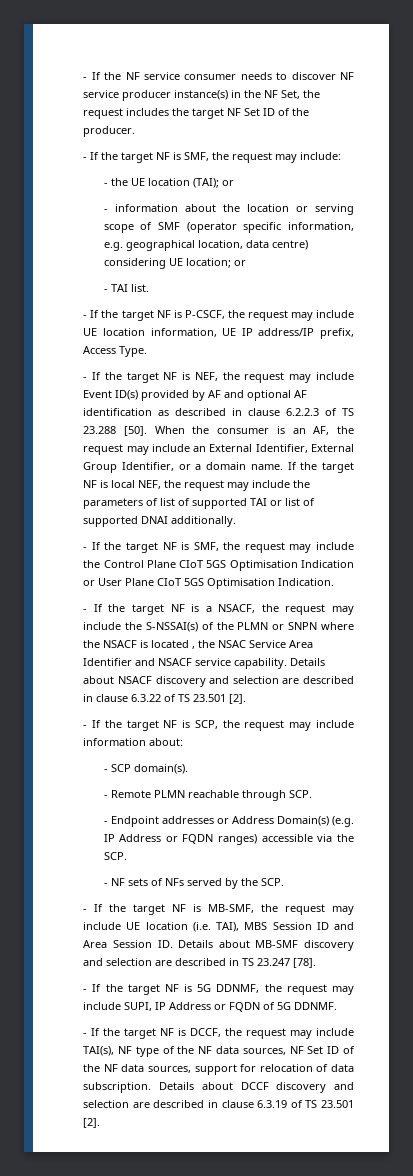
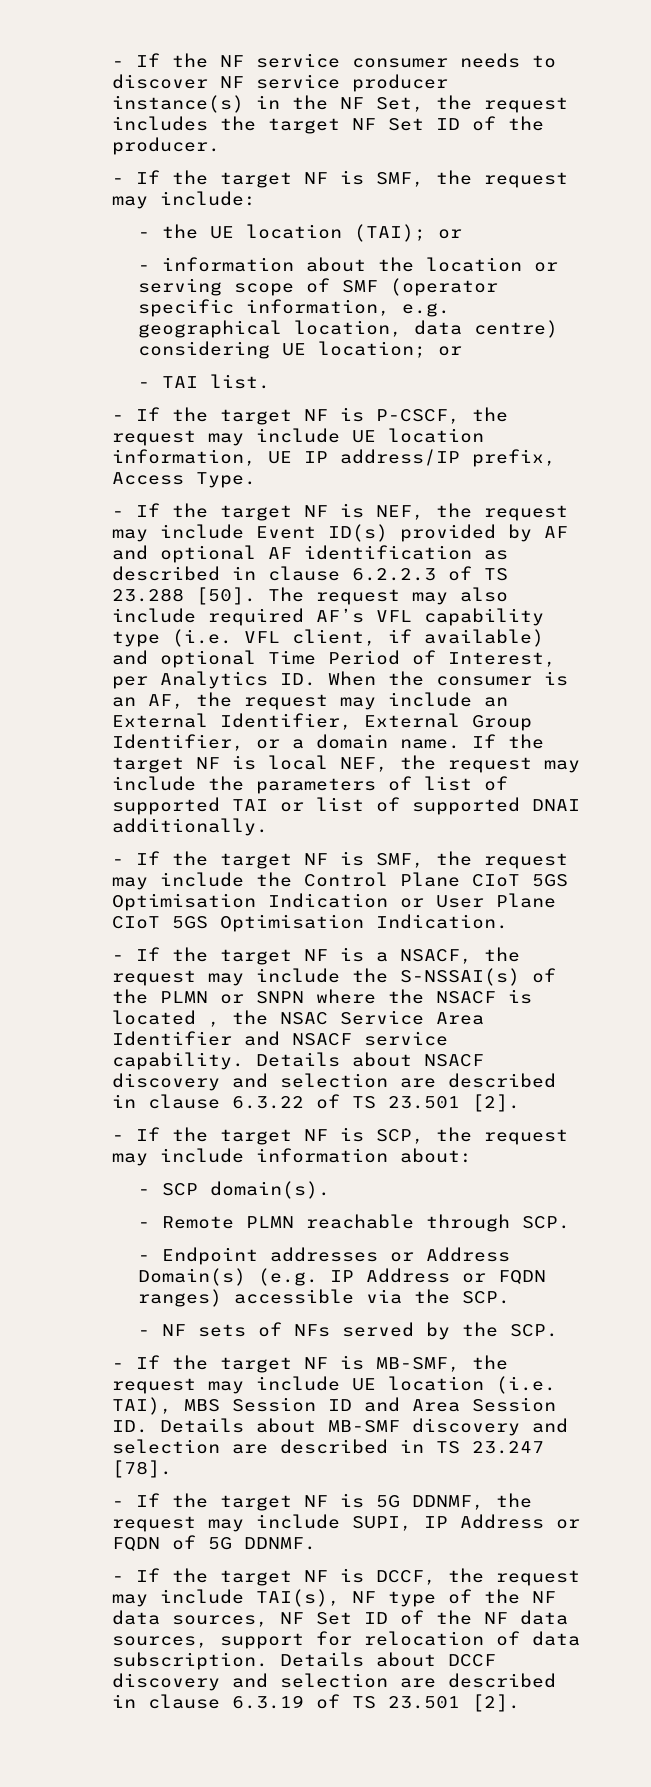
- When the consumer is an AF, the request may include an External Identifier, External Group Identifier, or a domain name.
+ The request may also include required AF’s VFL capability type (i.e. VFL client, if available) and optional Time Period of Interest, per Analytics ID. When the consumer is an AF, the request may include an External Identifier, External Group Identifier, or a domain name.

